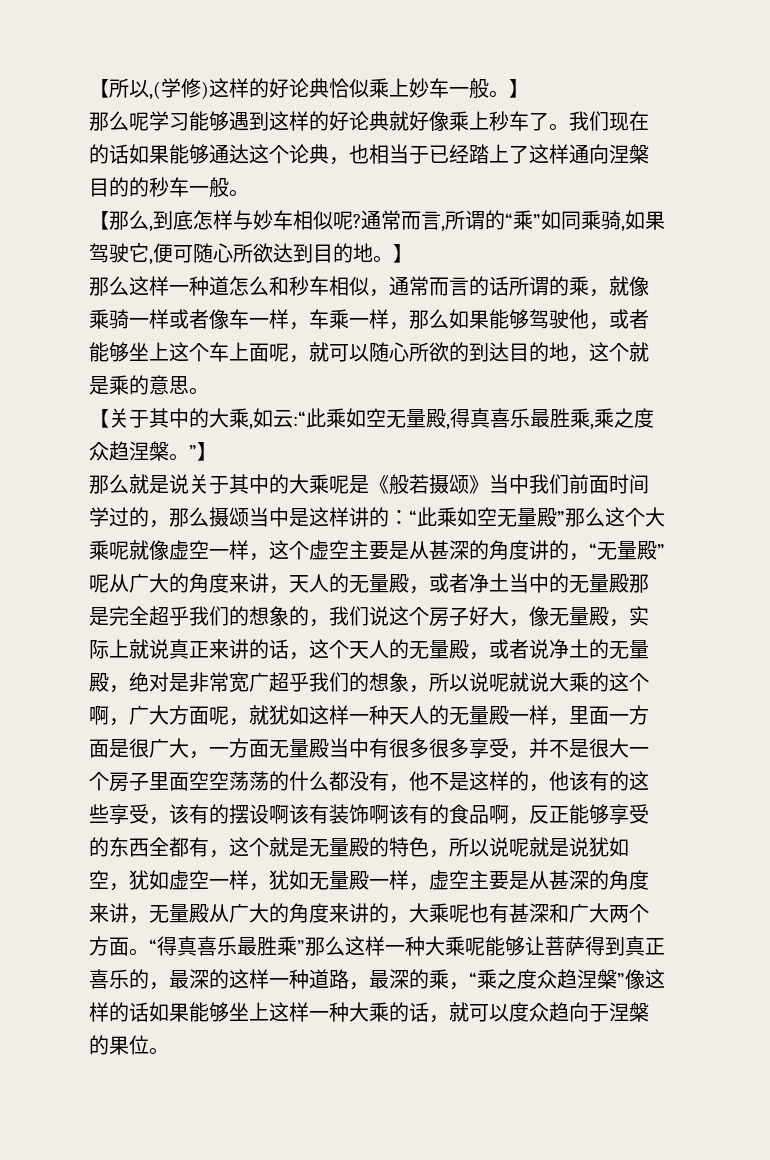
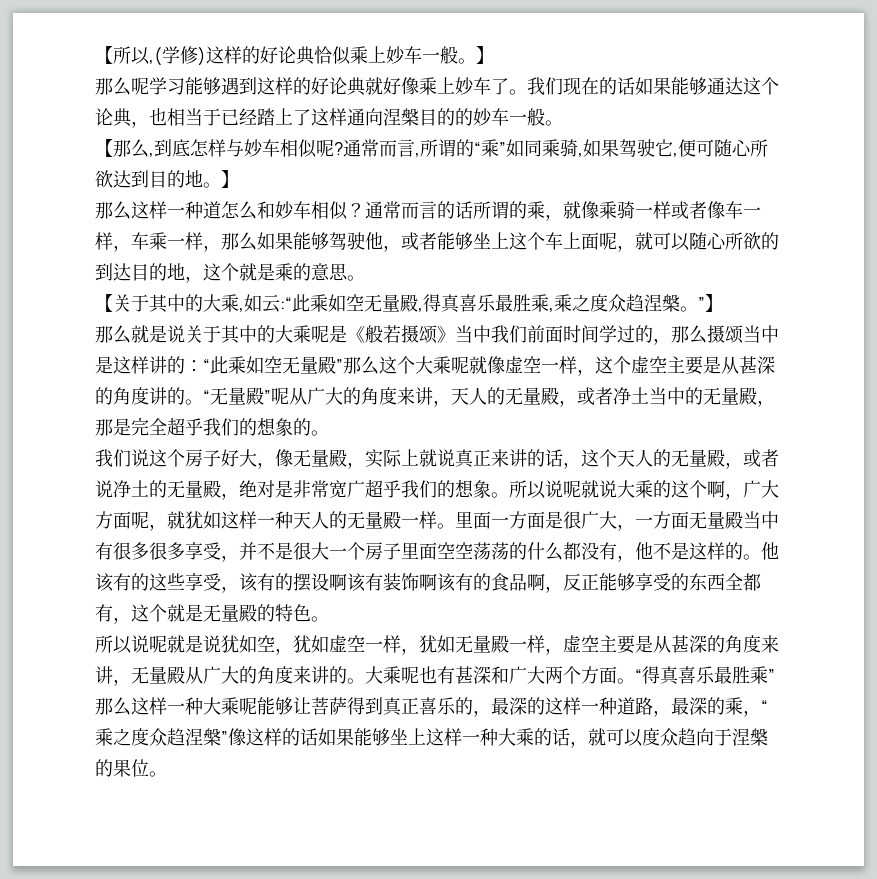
- 那么呢学习能够遇到这样的好论典就好像乘上秒车了。
+ 那么呢学习能够遇到这样的好论典就好像乘上妙车了。
- 我们现在的话如果能够通达这个论典，也相当于已经踏上了这样通向涅槃目的的秒车一般。
+ 我们现在的话如果能够通达这个论典，也相当于已经踏上了这样通向涅槃目的的妙车一般。
- 那么这样一种道怎么和秒车相似，通常而言的话所谓的乘，就像乘骑一样或者像车一样，车乘一样，那么如果能够驾驶他，或者能够坐上这个车上面呢，就可以随心所欲的到达目的地，这个就是乘的意思。
+ 那么这样一种道怎么和妙车相似？通常而言的话所谓的乘，就像乘骑一样或者像车一样，车乘一样，那么如果能够驾驶他，或者能够坐上这个车上面呢，就可以随心所欲的到达目的地，这个就是乘的意思。
- “此乘如空无量殿”那么这个大乘呢就像虚空一样，这个虚空主要是从甚深的角度讲的，“无量殿”呢从广大的角度来讲，天人的无量殿，或者净土当中的无量殿那是完全超乎我们的想象的，我们说这个房子好大，像无量殿，实际上就说真正来讲的话，这个天人的无量殿，或者说净土的无量殿，绝对是非常宽广超乎我们的想象，所以说呢就说大乘的这个啊，广大方面呢，就犹如这样一种天人的无量殿一样，里面一方面是很广大，一方面无量殿当中有很多很多享受，并不是很大一个房子里面空空荡荡的什么都没有，他不是这样的，他该有的这些享受，该有的摆设啊该有装饰啊该有的食品啊，反正能够享受的东西全都有，这个就是无量殿的特色，所以说呢就是说犹如空，犹如虚空一样，犹如无量殿一样，虚空主要是从甚深的角度来讲，无量殿从广大的角度来讲的，大乘呢也有甚深和广大两个方面。
+ “此乘如空无量殿”那么这个大乘呢就像虚空一样，这个虚空主要是从甚深的角度讲的。“无量殿”呢从广大的角度来讲，天人的无量殿，或者净土当中的无量殿，那是完全超乎我们的想象的。
+ 我们说这个房子好大，像无量殿，实际上就说真正来讲的话，这个天人的无量殿，或者说净土的无量殿，绝对是非常宽广超乎我们的想象。所以说呢就说大乘的这个啊，广大方面呢，就犹如这样一种天人的无量殿一样。里面一方面是很广大，一方面无量殿当中有很多很多享受，并不是很大一个房子里面空空荡荡的什么都没有，他不是这样的。他该有的这些享受，该有的摆设啊该有装饰啊该有的食品啊，反正能够享受的东西全都有，这个就是无量殿的特色。
+ 所以说呢就是说犹如空，犹如虚空一样，犹如无量殿一样，虚空主要是从甚深的角度来讲，无量殿从广大的角度来讲的。大乘呢也有甚深和广大两个方面。

